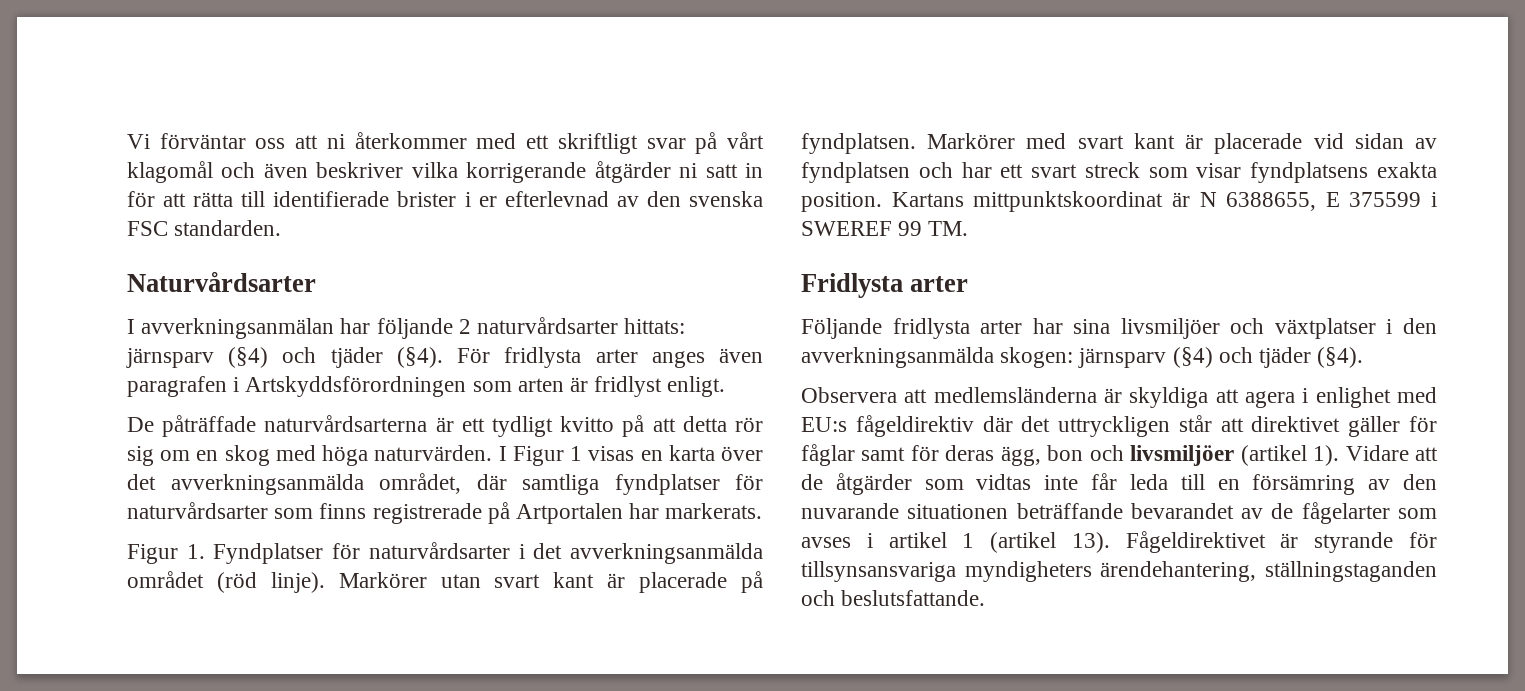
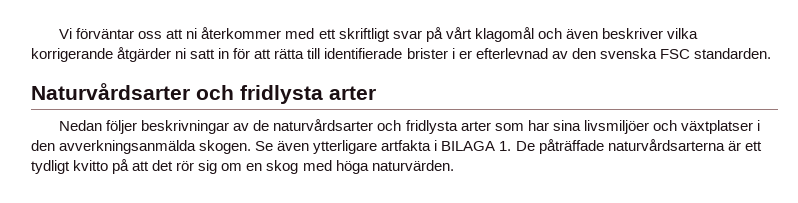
- Naturvårdsarter
- I avverkningsanmälan har följande 2 naturvårdsarter hittats: järnsparv (§4) och tjäder (§4). För fridlysta arter anges även paragrafen i Artskyddsförordningen som arten är fridlyst enligt.
- De påträffade naturvårdsarterna är ett tydligt kvitto på att detta rör sig om en skog med höga naturvärden. I Figur 1 visas en karta över det avverkningsanmälda området, där samtliga fyndplatser för naturvårdsarter som finns registrerade på Artportalen har markerats.
- Figur 1. Fyndplatser för naturvårdsarter i det avverkningsanmälda området (röd linje). Markörer utan svart kant är placerade på fyndplatsen. Markörer med svart kant är placerade vid sidan av fyndplatsen och har ett svart streck som visar fyndplatsens exakta position. Kartans mittpunktskoordinat är N 6388655, E 375599 i SWEREF 99 TM.
- Fridlysta arter
- Följande fridlysta arter har sina livsmiljöer och växtplatser i den avverkningsanmälda skogen: järnsparv (§4) och tjäder (§4).
- Observera att medlemsländerna är skyldiga att agera i enlighet med EU:s fågeldirektiv där det uttryckligen står att direktivet gäller för fåglar samt för deras ägg, bon och livsmiljöer (artikel 1). Vidare att de åtgärder som vidtas inte får leda till en försämring av den nuvarande situationen beträffande bevarandet av de fågelarter som avses i artikel 1 (artikel 13). Fågeldirektivet är styrande för tillsynsansvariga myndigheters ärendehantering, ställningstaganden och beslutsfattande.
+ Naturvårdsarter och fridlysta arter
+ Nedan följer beskrivningar av de naturvårdsarter och fridlysta arter som har sina livsmiljöer och växtplatser i den avverkningsanmälda skogen. Se även ytterligare artfakta i BILAGA 1. De påträffade naturvårdsarterna är ett tydligt kvitto på att det rör sig om en skog med höga naturvärden.

